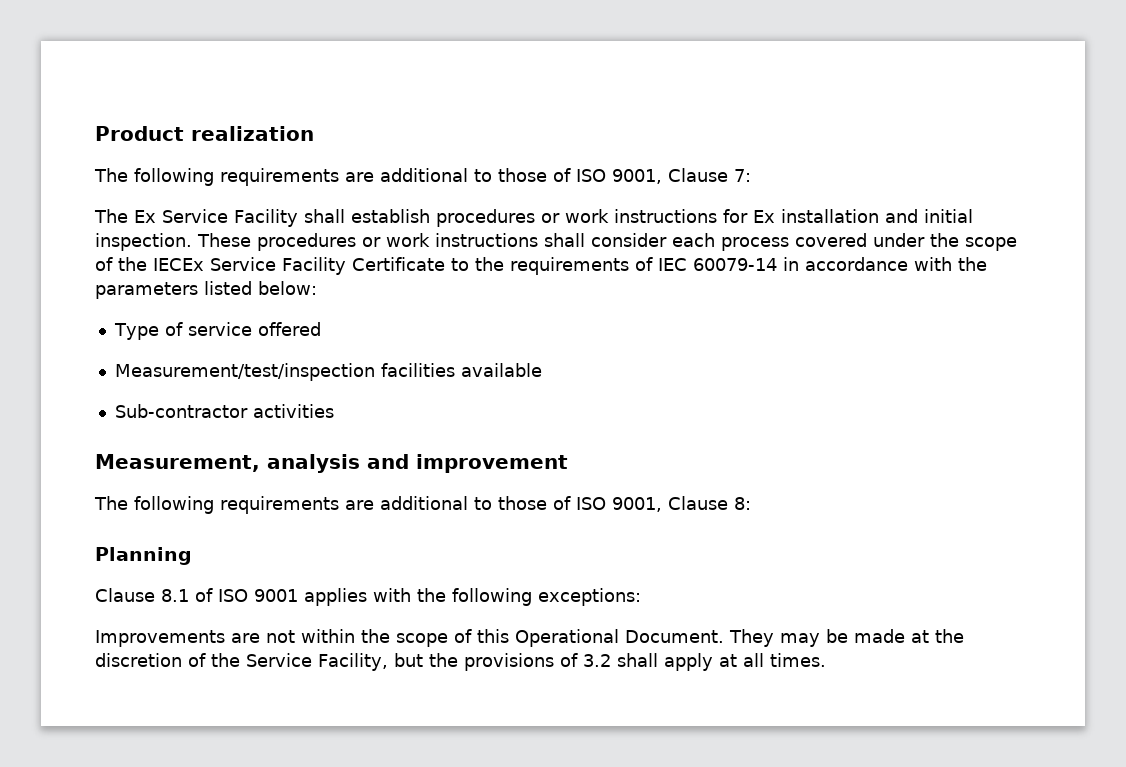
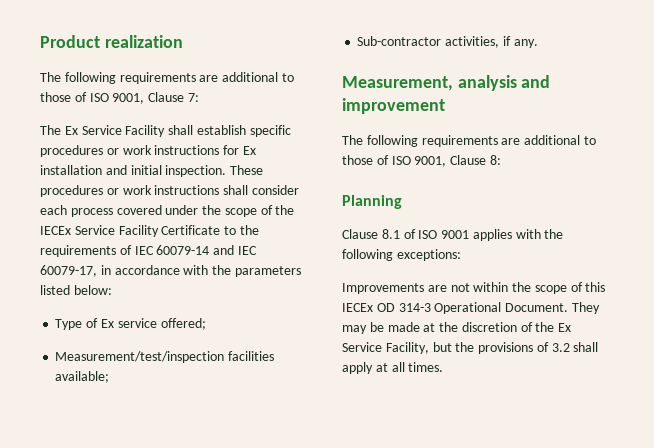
- The Ex Service Facility shall establish procedures or work instructions for Ex installation and initial inspection.
+ The Ex Service Facility shall establish specific procedures or work instructions for Ex installation and initial inspection.
- These procedures or work instructions shall consider each process covered under the scope of the IECEx Service Facility Certificate to the requirements of IEC 60079-14 in accordance with the parameters listed below:
+ These procedures or work instructions shall consider each process covered under the scope of the IECEx Service Facility Certificate to the requirements of IEC 60079-14 and IEC 60079-17, in accordance with the parameters listed below:
- Type of service offered
+ Type of Ex service offered;
- Measurement/test/inspection facilities available
+ Measurement/test/inspection facilities available;
- Sub-contractor activities
+ Sub-contractor activities, if any.
- Improvements are not within the scope of this Operational Document.
+ Improvements are not within the scope of this IECEx OD 314-3 Operational Document.
- They may be made at the discretion of the Service Facility, but the provisions of 3.2 shall apply at all times.
+ They may be made at the discretion of the Ex Service Facility, but the provisions of 3.2 shall apply at all times.

